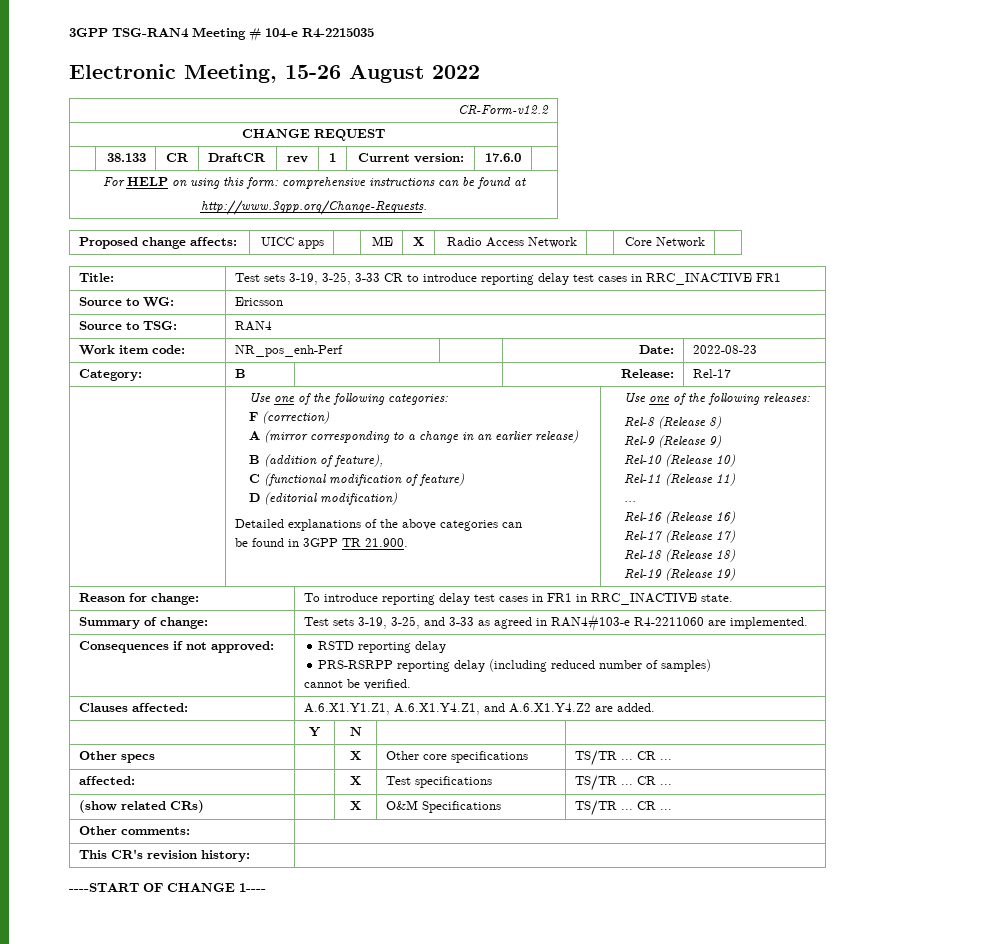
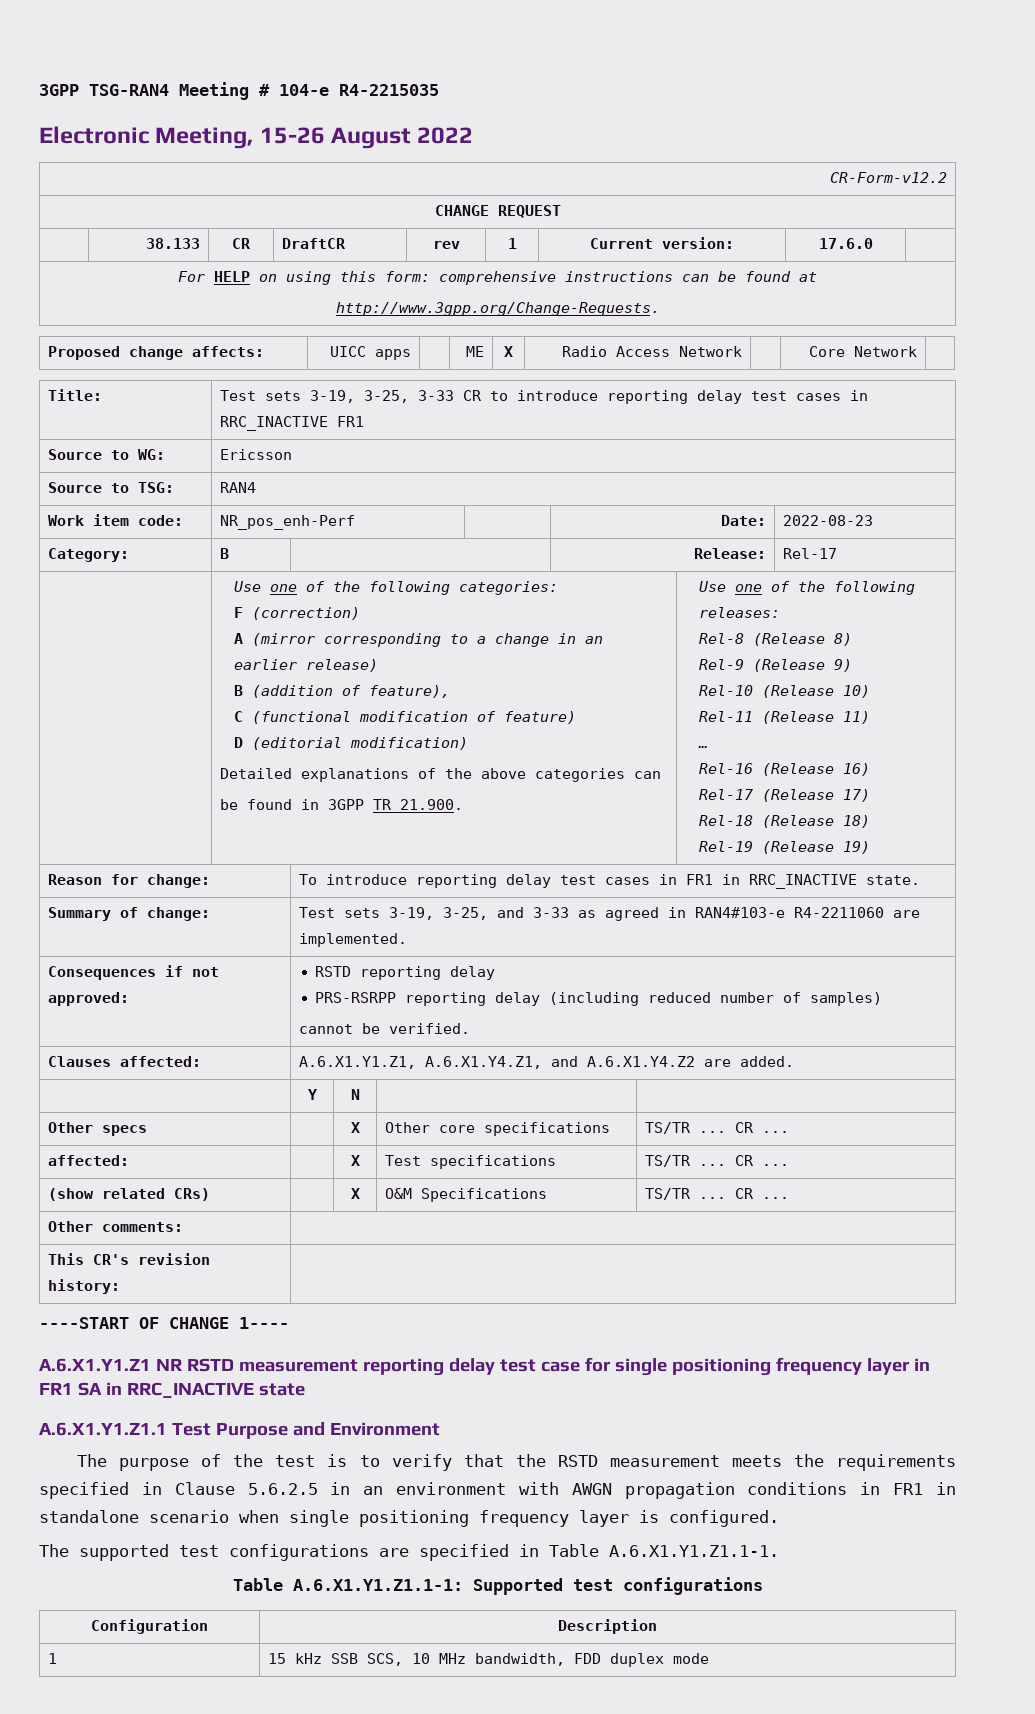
+ A.6.X1.Y1.Z1 NR RSTD measurement reporting delay test case for single positioning frequency layer in FR1 SA in RRC_INACTIVE state
+ A.6.X1.Y1.Z1.1 Test Purpose and Environment
+ The purpose of the test is to verify that the RSTD measurement meets the requirements specified in Clause 5.6.2.5 in an environment with AWGN propagation conditions in FR1 in standalone scenario when single positioning frequency layer is configured.
+ The supported test configurations are specified in Table A.6.X1.Y1.Z1.1-1.
+ Table A.6.X1.Y1.Z1.1-1: Supported test configurations
+ Configuration | Description
+ 1 | 15 kHz SSB SCS, 10 MHz bandwidth, FDD duplex mode

